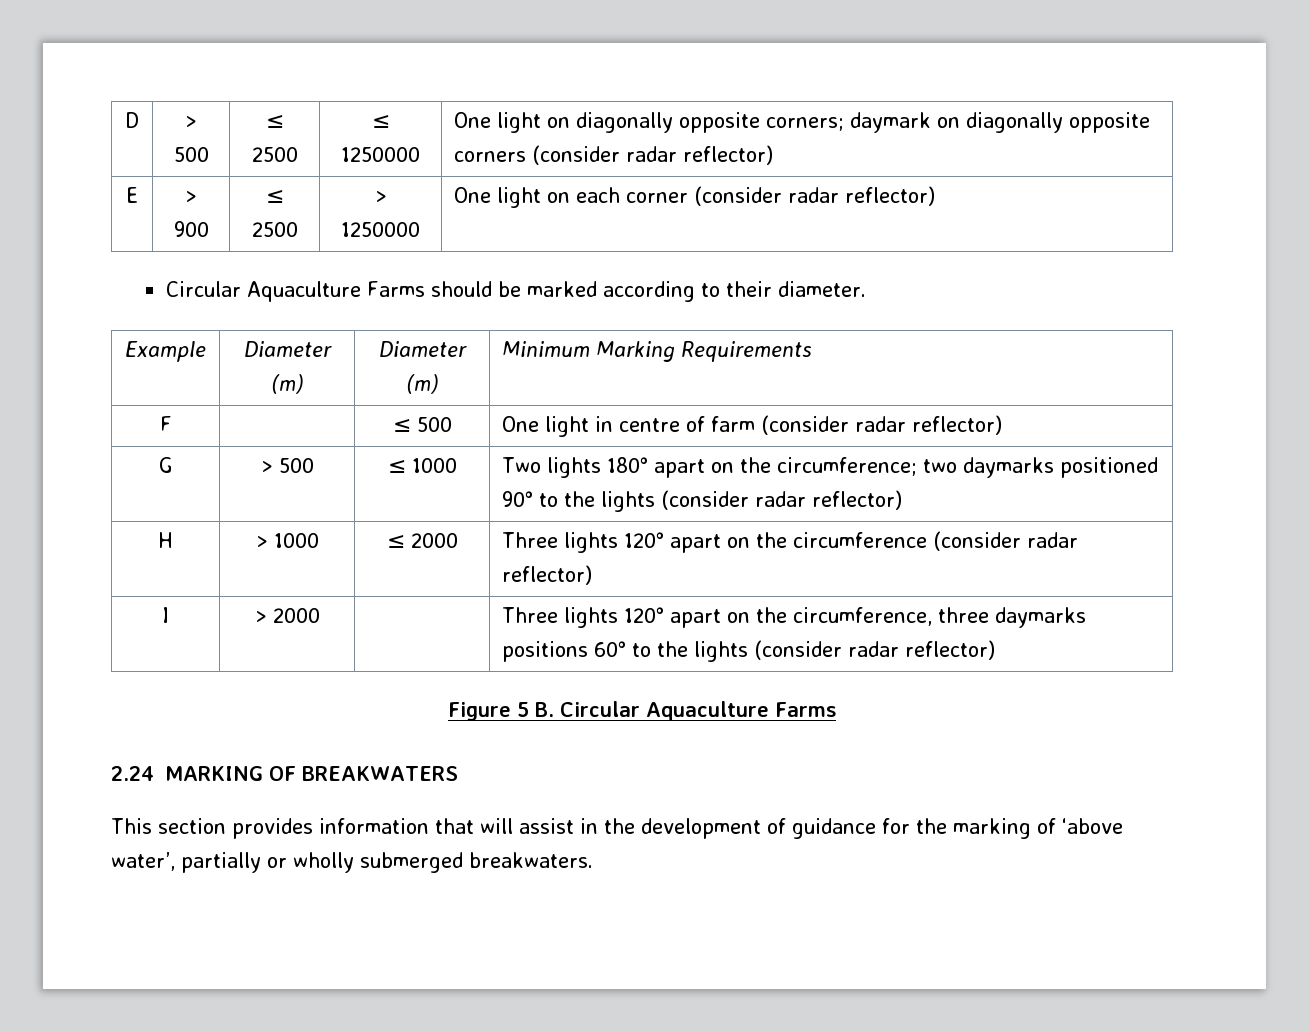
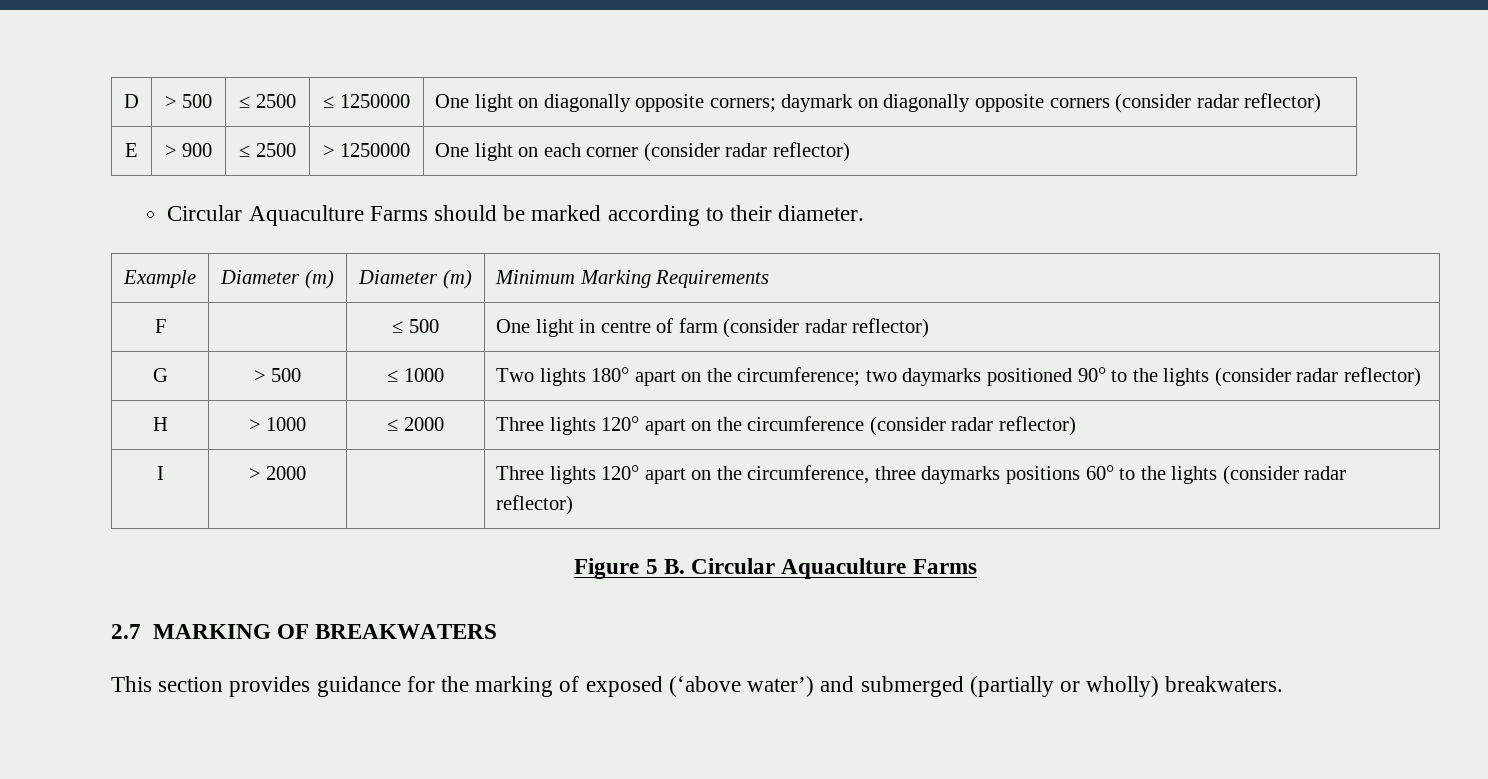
- 2.24 MARKING OF BREAKWATERS
+ 2.7 MARKING OF BREAKWATERS
- This section provides information that will assist in the development of guidance for the marking of ‘above water’, partially or wholly submerged breakwaters.
+ This section provides guidance for the marking of exposed (‘above water’) and submerged (partially or wholly) breakwaters.

